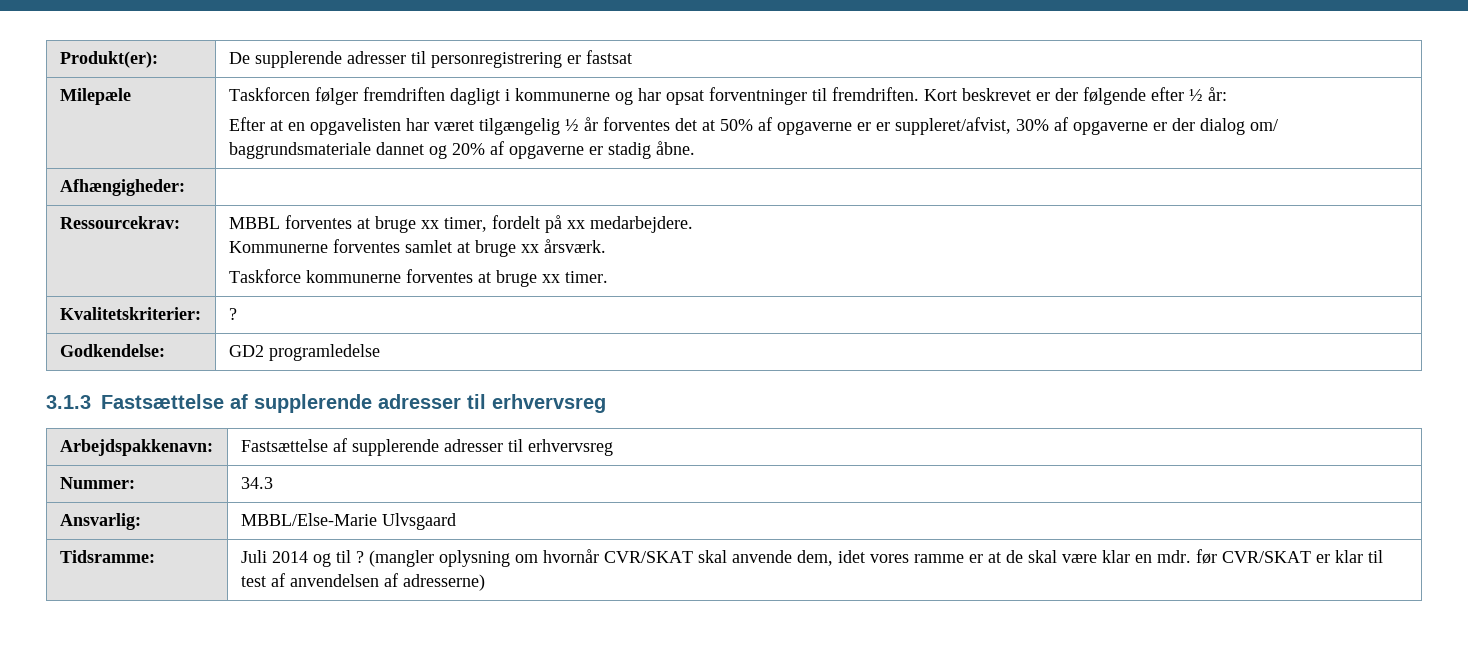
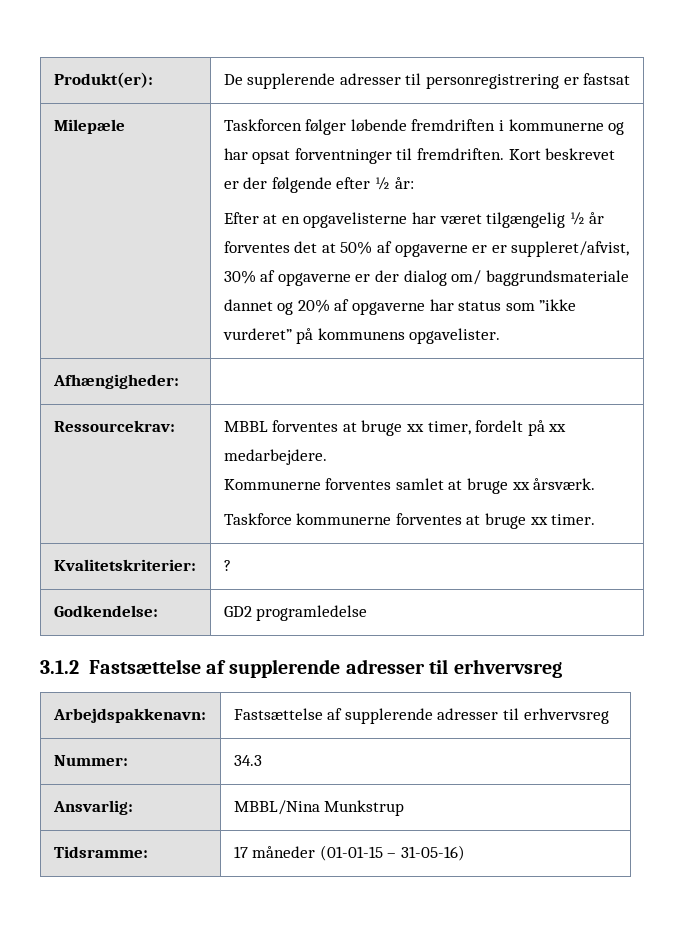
- Taskforcen følger fremdriften dagligt i kommunerne og har opsat forventninger til fremdriften.
+ Taskforcen følger løbende fremdriften i kommunerne og har opsat forventninger til fremdriften.
- Efter at en opgavelisten har været tilgængelig ½ år forventes det at 50% af opgaverne er er suppleret/afvist, 30% af opgaverne er der dialog om/ baggrundsmateriale dannet og 20% af opgaverne er stadig åbne.
+ Efter at en opgavelisterne har været tilgængelig ½ år forventes det at 50% af opgaverne er er suppleret/afvist, 30% af opgaverne er der dialog om/ baggrundsmateriale dannet og 20% af opgaverne har status som ”ikke vurderet” på kommunens opgavelister.
- 3.1.3 Fastsættelse af supplerende adresser til erhvervsreg
+ 3.1.2 Fastsættelse af supplerende adresser til erhvervsreg
- Ansvarlig: | MBBL/Else-Marie Ulvsgaard
+ Ansvarlig: | MBBL/Nina Munkstrup
- Tidsramme: | Juli 2014 og til ? (mangler oplysning om hvornår CVR/SKAT skal anvende dem, idet vores ramme er at de skal være klar en mdr. før CVR/SKAT er klar til test af anvendelsen af adresserne)
+ Tidsramme: | 17 måneder (01-01-15 – 31-05-16)

